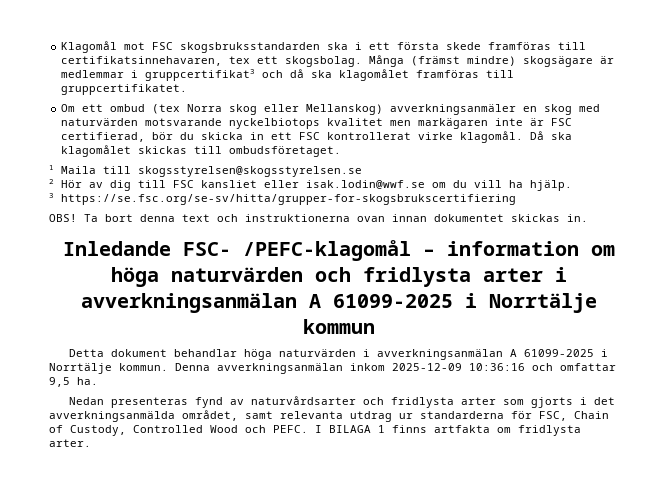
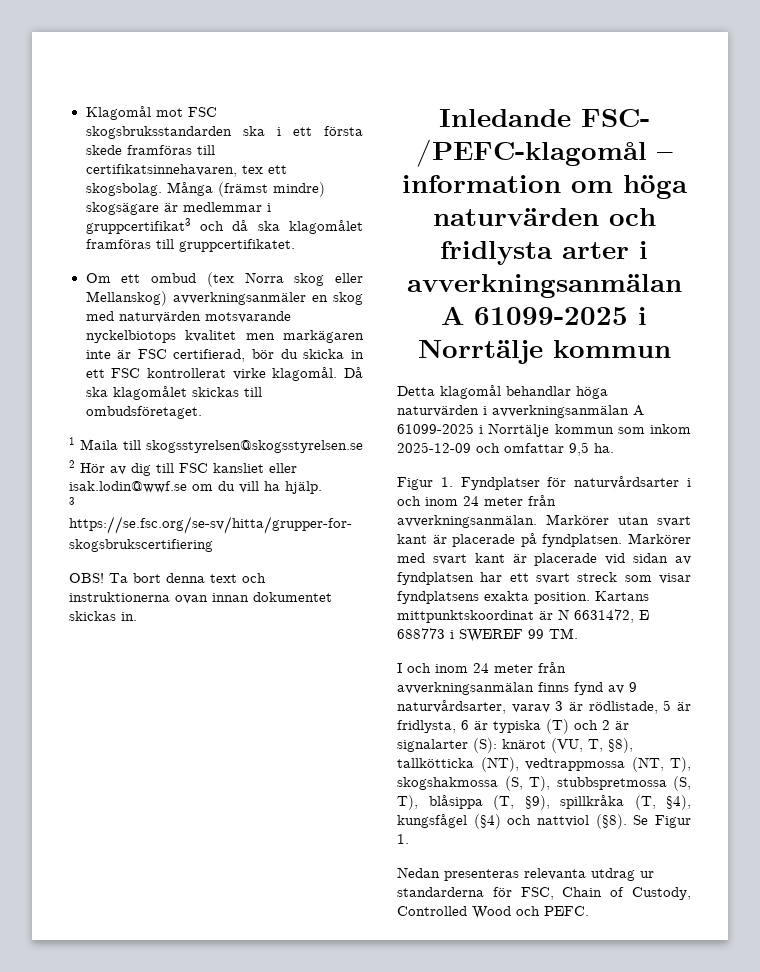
- Detta dokument behandlar höga naturvärden i avverkningsanmälan A 61099-2025 i Norrtälje kommun. Denna avverkningsanmälan inkom 2025-12-09 10:36:16 och omfattar 9,5 ha.
+ Detta klagomål behandlar höga naturvärden i avverkningsanmälan A 61099-2025 i Norrtälje kommun som inkom 2025-12-09 och omfattar 9,5 ha.
- Nedan presenteras fynd av naturvårdsarter och fridlysta arter som gjorts i det avverkningsanmälda området, samt relevanta utdrag ur standarderna för FSC, Chain of Custody, Controlled Wood och PEFC. I BILAGA 1 finns artfakta om fridlysta arter.
+ Figur 1. Fyndplatser för naturvårdsarter i och inom 24 meter från avverkningsanmälan. Markörer utan svart kant är placerade på fyndplatsen. Markörer med svart kant är placerade vid sidan av fyndplatsen har ett svart streck som visar fyndplatsens exakta position. Kartans mittpunktskoordinat är N 6631472, E 688773 i SWEREF 99 TM.
+ I och inom 24 meter från avverkningsanmälan finns fynd av 9 naturvårdsarter, varav 3 är rödlistade, 5 är fridlysta, 6 är typiska (T) och 2 är signalarter (S): knärot (VU, T, §8), tallkötticka (NT), vedtrappmossa (NT, T), skogshakmossa (S, T), stubbspretmossa (S, T), blåsippa (T, §9), spillkråka (T, §4), kungsfågel (§4) och nattviol (§8). Se Figur 1.
+ Nedan presenteras relevanta utdrag ur standarderna för FSC, Chain of Custody, Controlled Wood och PEFC.

